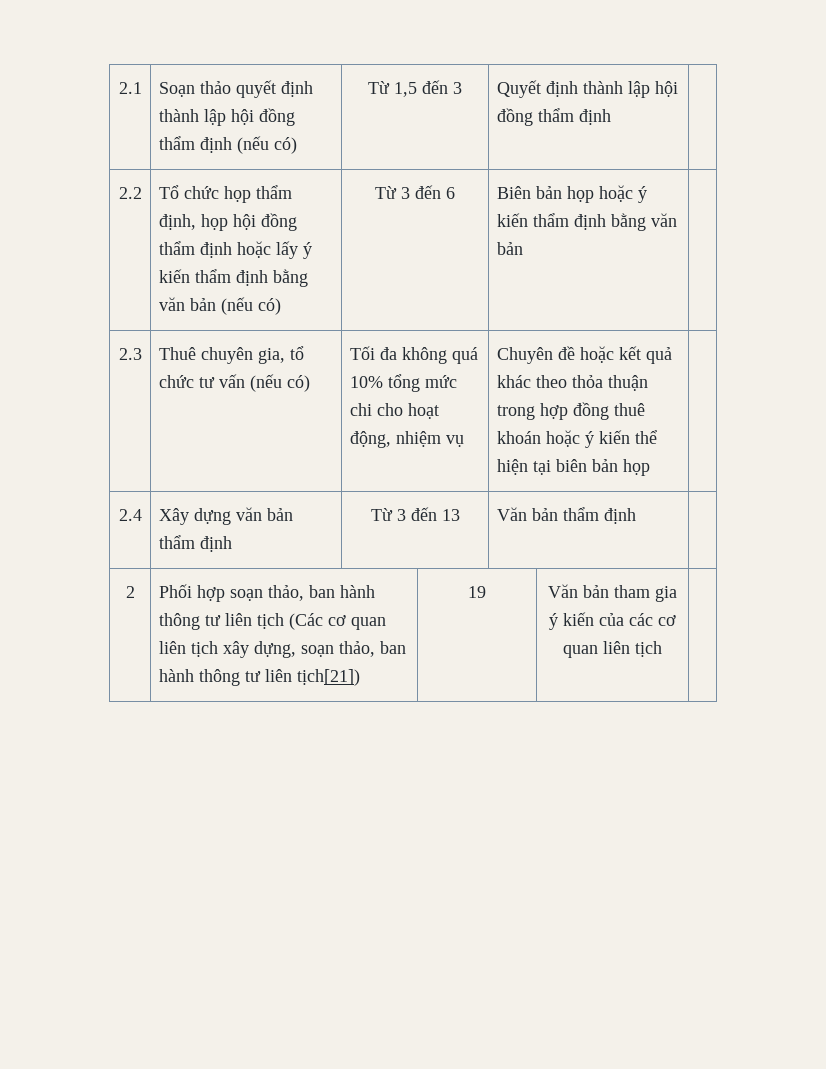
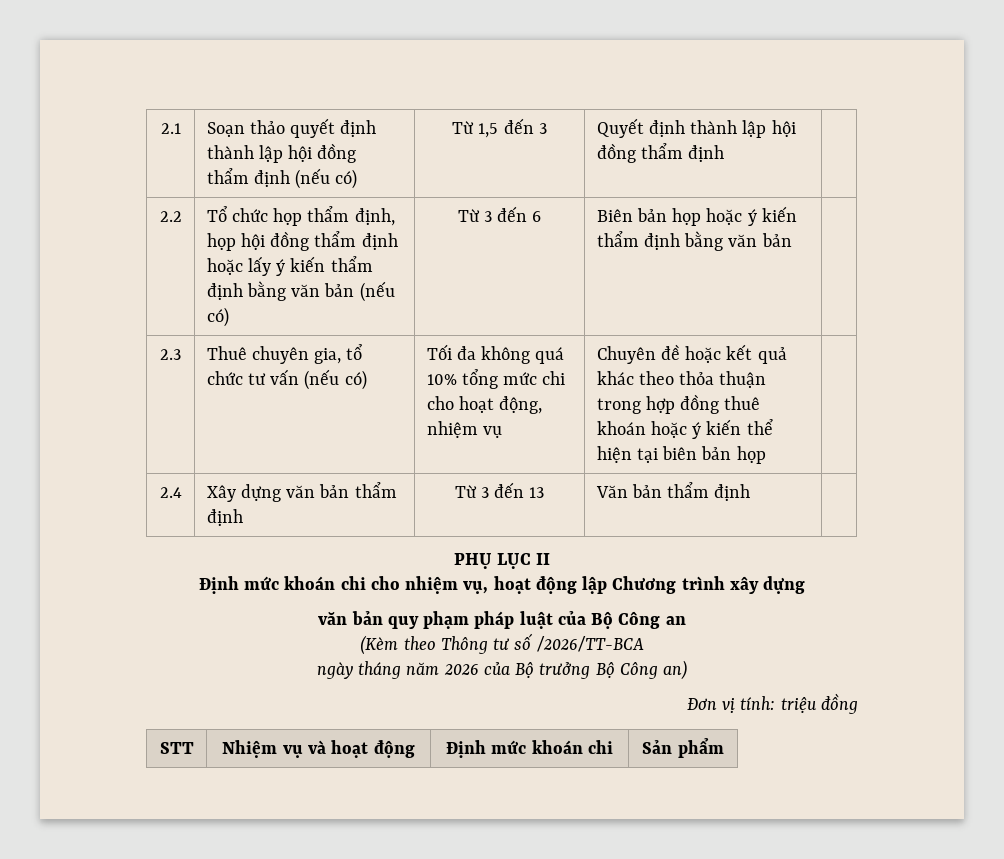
- 2 | Phối hợp soạn thảo, ban hành thông tư liên tịch (Các cơ quan liên tịch xây dựng, soạn thảo, ban hành thông tư liên tịch[21]) | 19 | Văn bản tham gia ý kiến của các cơ quan liên tịch |
+ PHỤ LỤC II
+ Định mức khoán chi cho nhiệm vụ, hoạt động lập Chương trình xây dựng
+ văn bản quy phạm pháp luật của Bộ Công an
+ (Kèm theo Thông tư số /2026/TT-BCA
+ ngày tháng năm 2026 của Bộ trưởng Bộ Công an)
+ Đơn vị tính: triệu đồng
+ STT | Nhiệm vụ và hoạt động | Định mức khoán chi | Sản phẩm

